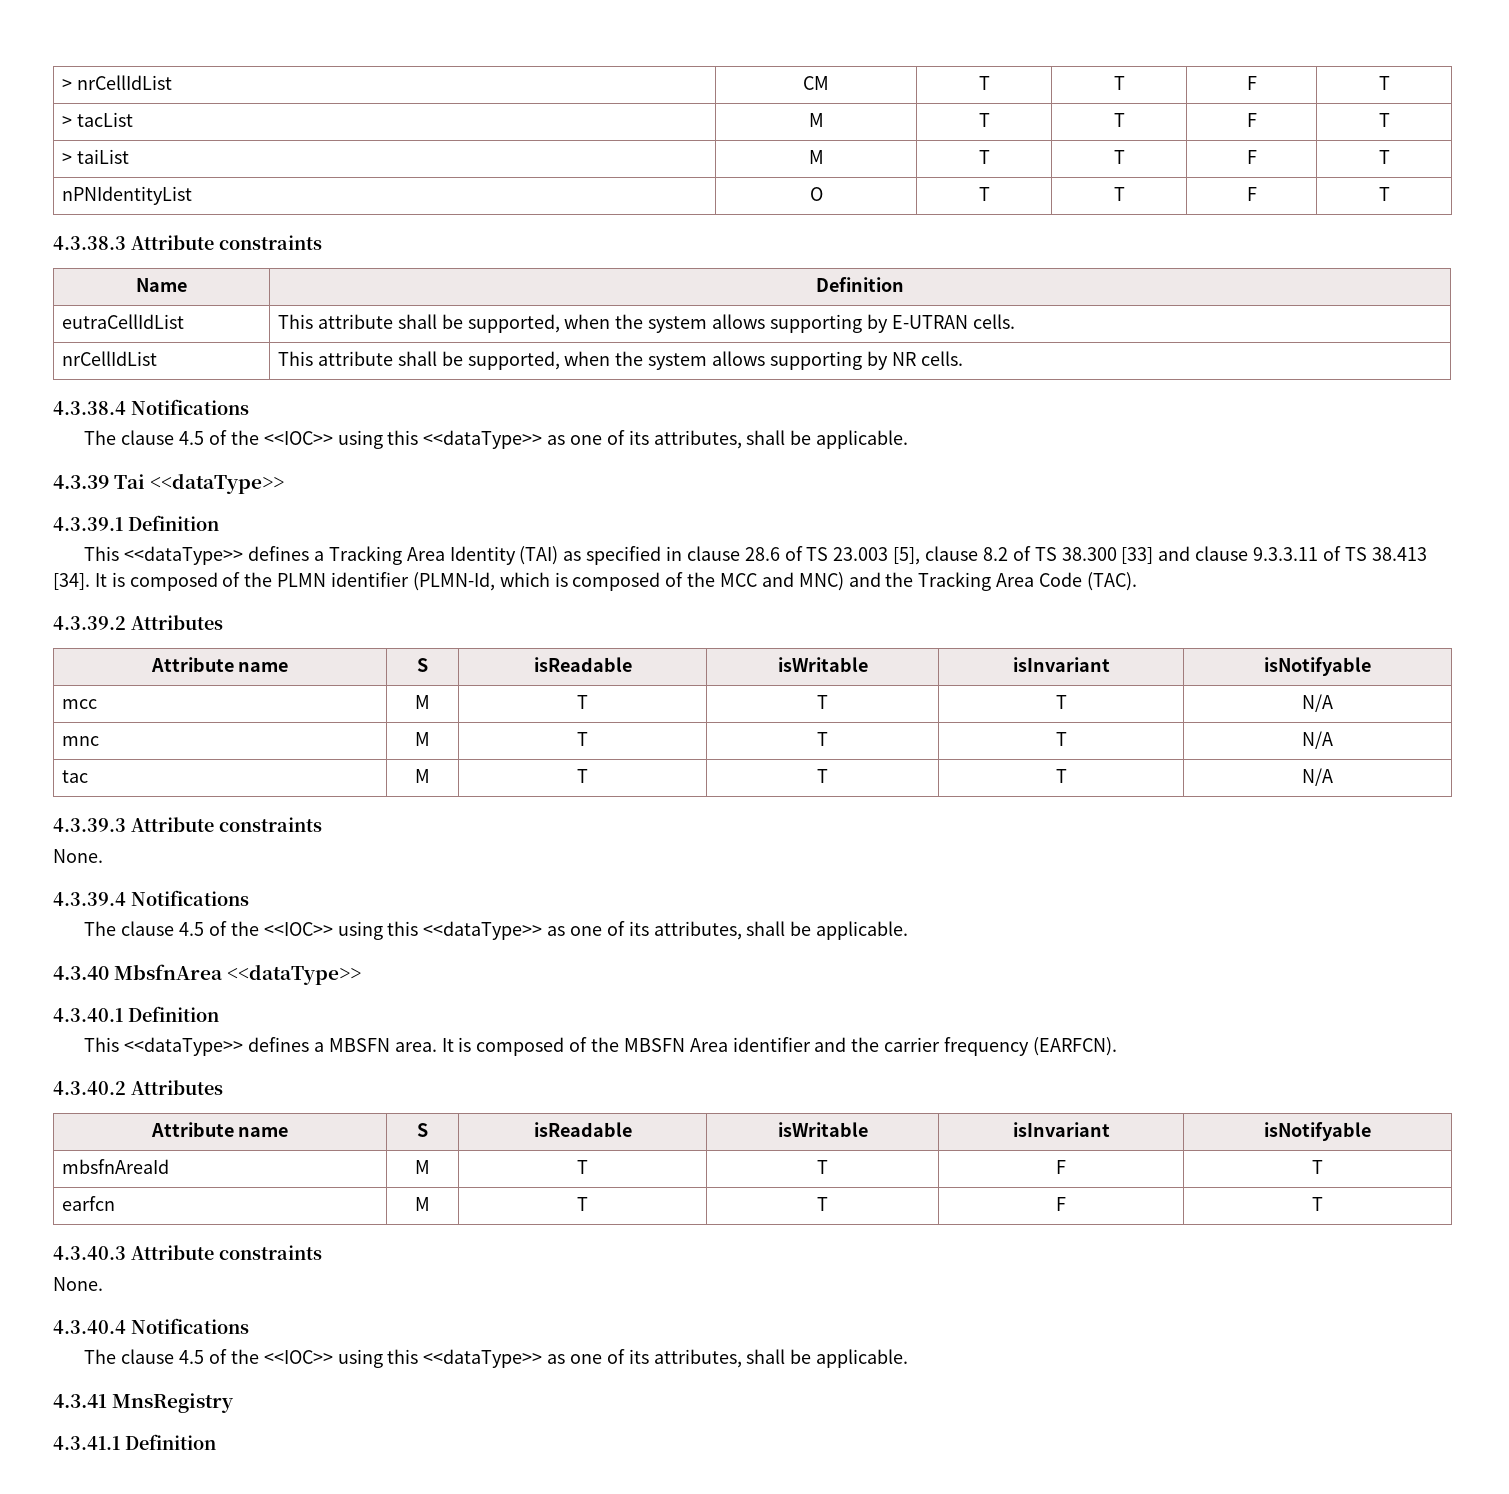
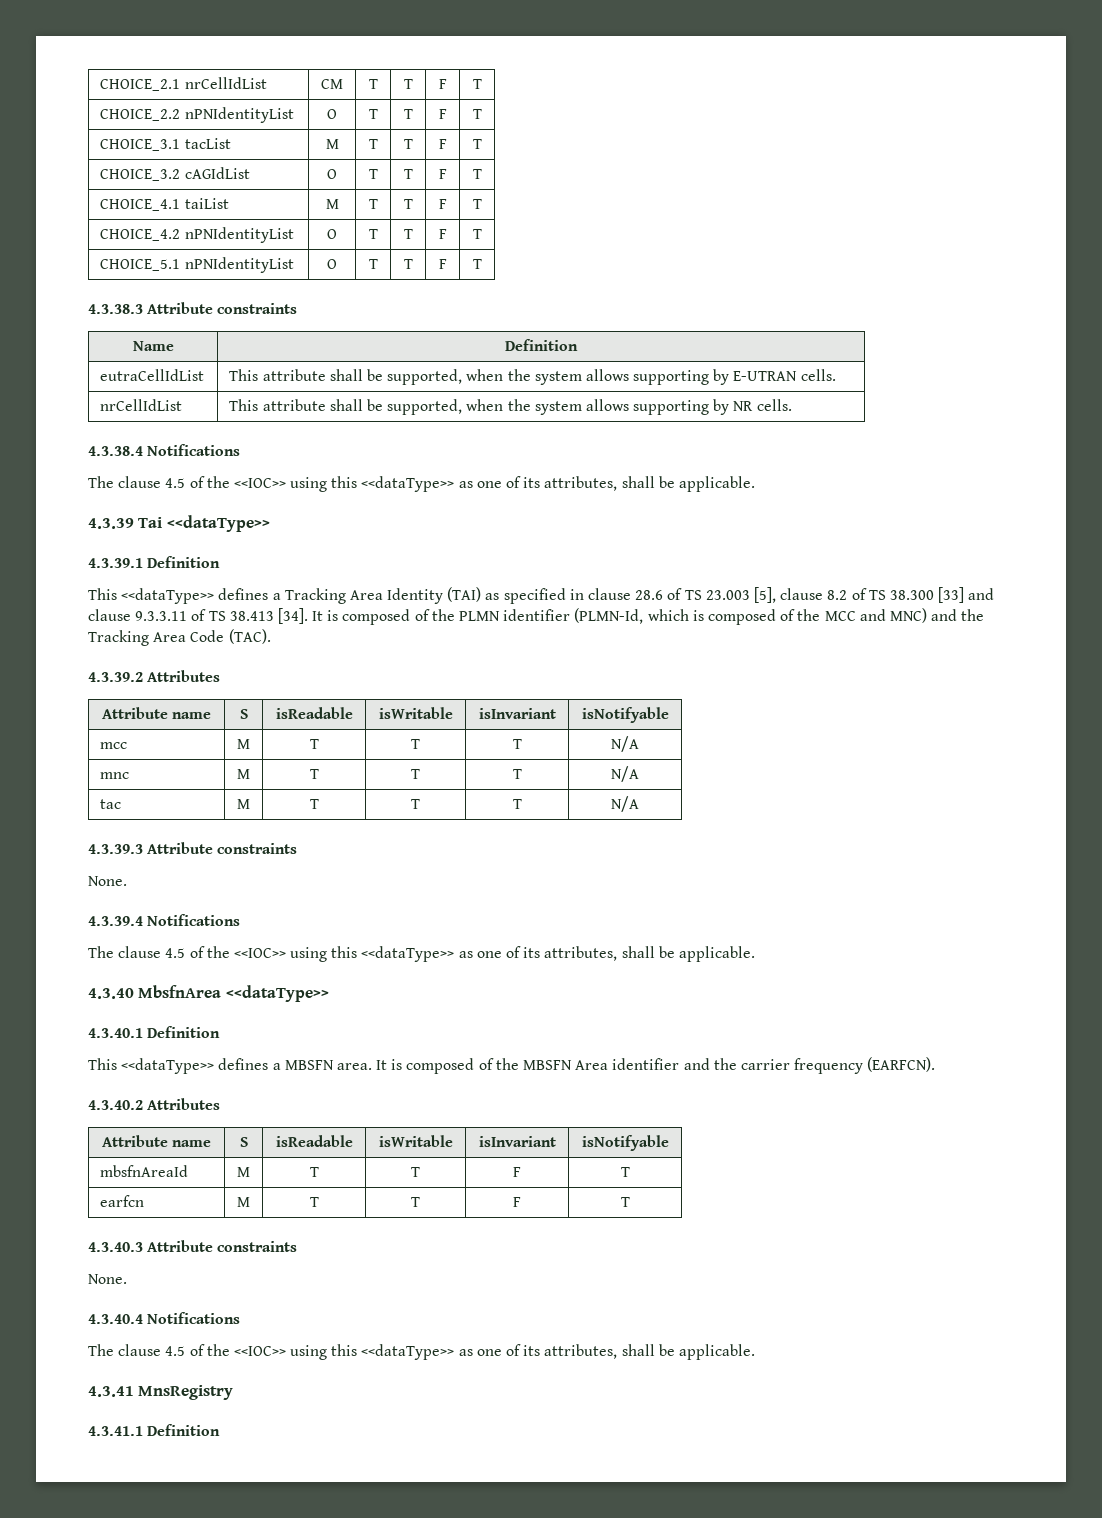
- > nrCellIdList | CM | T | T | F | T
+ CHOICE_2.1 nrCellIdList | CM | T | T | F | T
- > tacList | M | T | T | F | T
+ CHOICE_2.2 nPNIdentityList | O | T | T | F | T
+ CHOICE_3.1 tacList | M | T | T | F | T
- > taiList | M | T | T | F | T
+ CHOICE_3.2 cAGIdList | O | T | T | F | T
+ CHOICE_4.1 taiList | M | T | T | F | T
- nPNIdentityList | O | T | T | F | T
+ CHOICE_4.2 nPNIdentityList | O | T | T | F | T
+ CHOICE_5.1 nPNIdentityList | O | T | T | F | T

